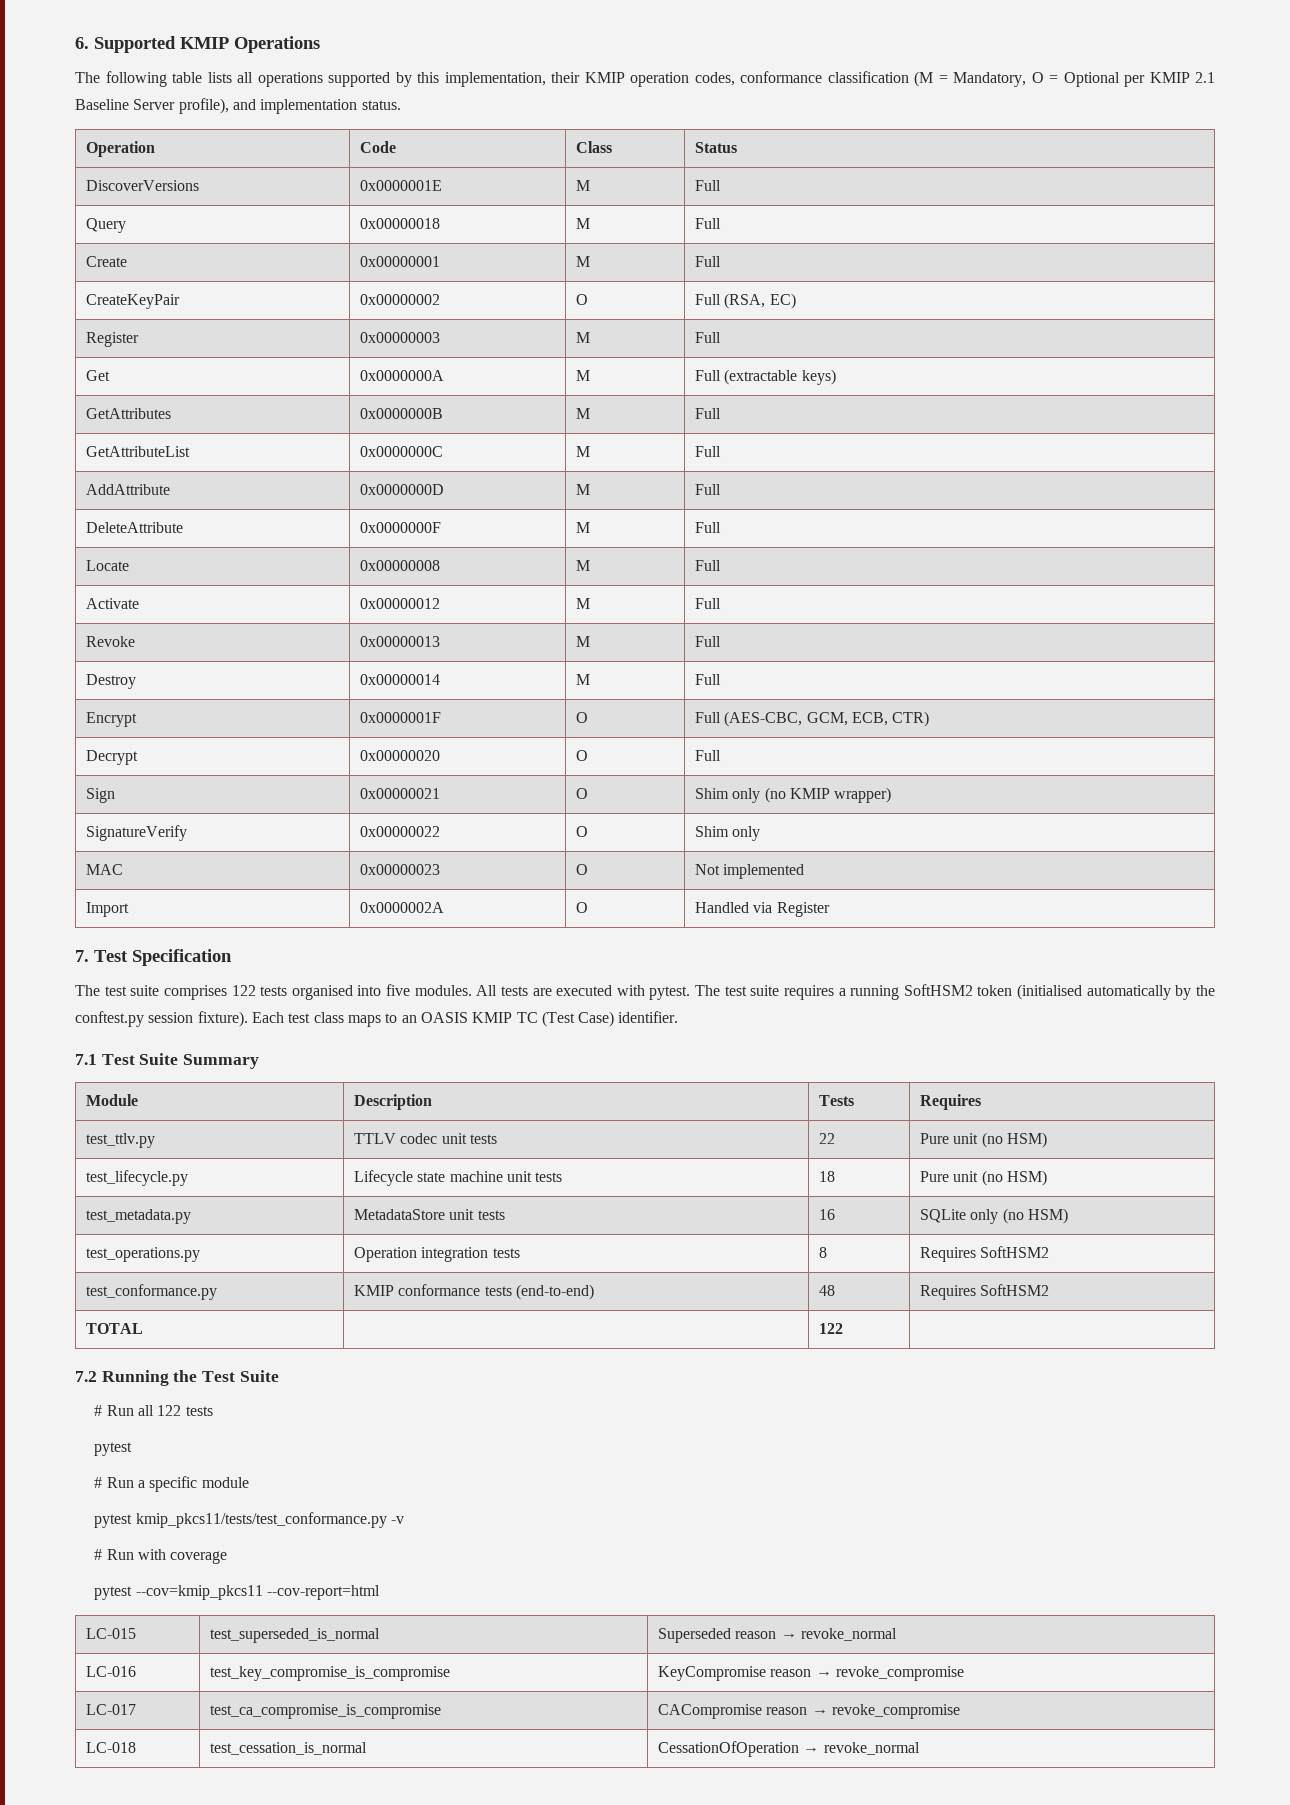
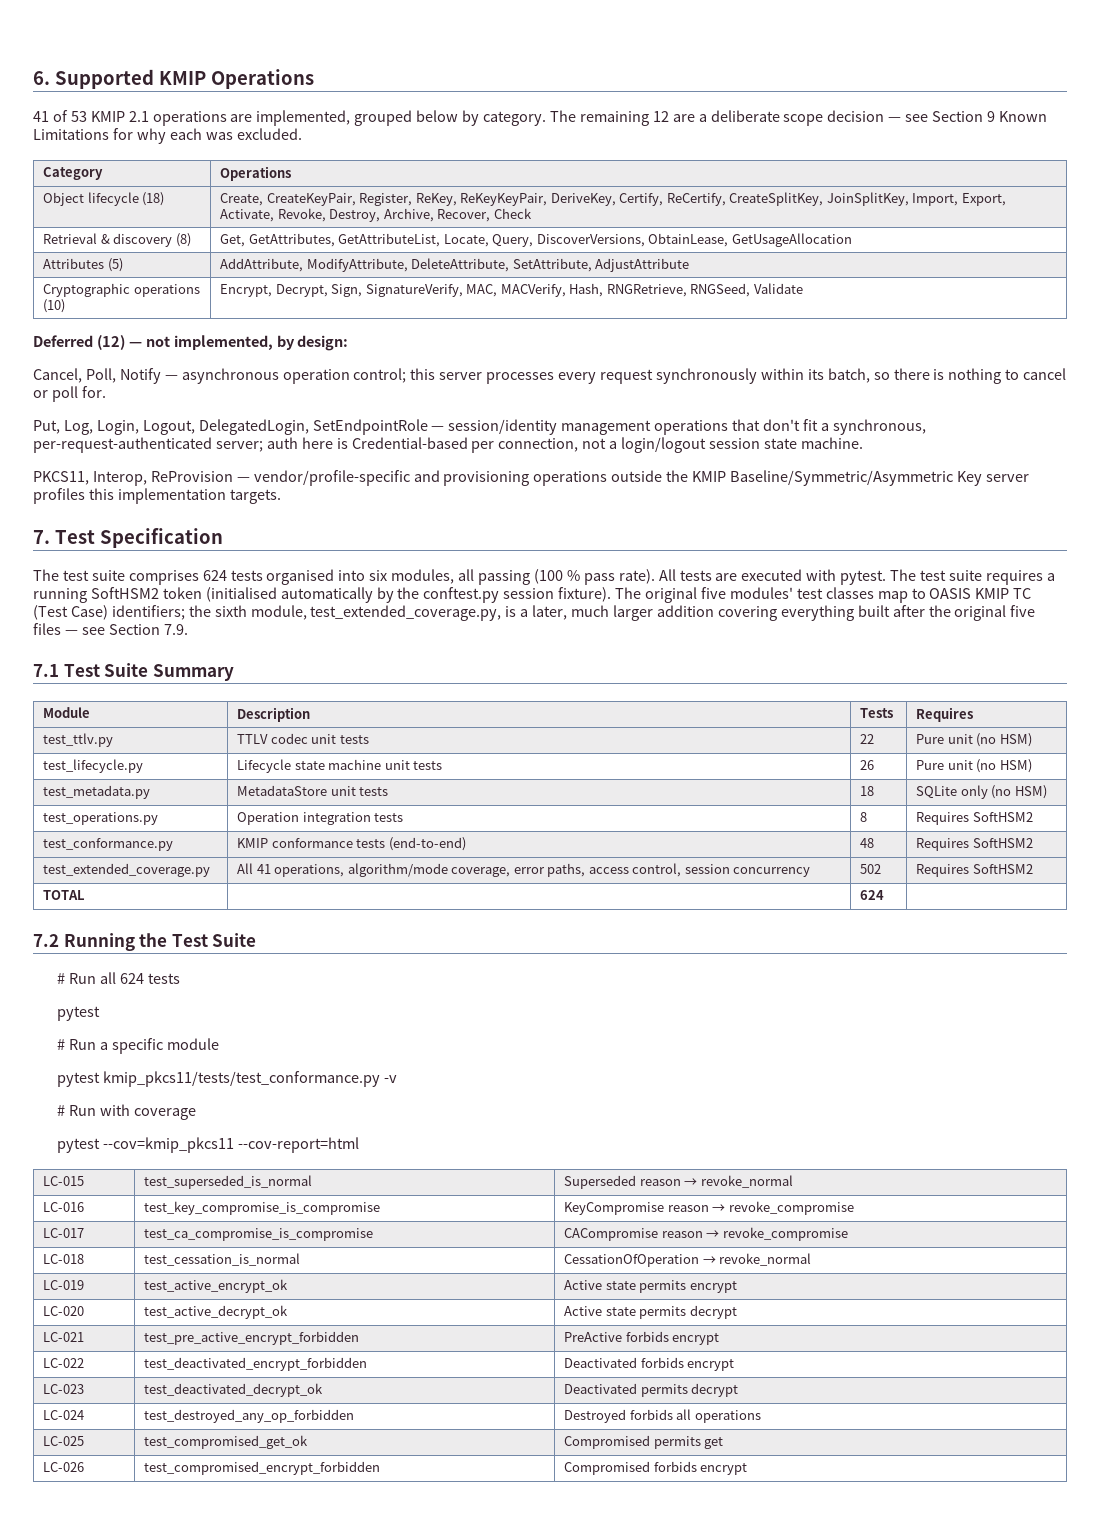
- The following table lists all operations supported by this implementation, their KMIP operation codes, conformance classification (M = Mandatory, O = Optional per KMIP 2.1 Baseline Server profile), and implementation status.
- Operation | Code | Class | Status
- DiscoverVersions | 0x0000001E | M | Full
- Query | 0x00000018 | M | Full
- Create | 0x00000001 | M | Full
- CreateKeyPair | 0x00000002 | O | Full (RSA, EC)
- Register | 0x00000003 | M | Full
- Get | 0x0000000A | M | Full (extractable keys)
- GetAttributes | 0x0000000B | M | Full
- GetAttributeList | 0x0000000C | M | Full
- AddAttribute | 0x0000000D | M | Full
- DeleteAttribute | 0x0000000F | M | Full
- Locate | 0x00000008 | M | Full
- Activate | 0x00000012 | M | Full
- Revoke | 0x00000013 | M | Full
- Destroy | 0x00000014 | M | Full
- Encrypt | 0x0000001F | O | Full (AES-CBC, GCM, ECB, CTR)
- Decrypt | 0x00000020 | O | Full
- Sign | 0x00000021 | O | Shim only (no KMIP wrapper)
- SignatureVerify | 0x00000022 | O | Shim only
- MAC | 0x00000023 | O | Not implemented
- Import | 0x0000002A | O | Handled via Register
+ 41 of 53 KMIP 2.1 operations are implemented, grouped below by category. The remaining 12 are a deliberate scope decision — see Section 9 Known Limitations for why each was excluded.
+ Category | Operations
+ Object lifecycle (18) | Create, CreateKeyPair, Register, ReKey, ReKeyKeyPair, DeriveKey, Certify, ReCertify, CreateSplitKey, JoinSplitKey, Import, Export, Activate, Revoke, Destroy, Archive, Recover, Check
+ Retrieval & discovery (8) | Get, GetAttributes, GetAttributeList, Locate, Query, DiscoverVersions, ObtainLease, GetUsageAllocation
+ Attributes (5) | AddAttribute, ModifyAttribute, DeleteAttribute, SetAttribute, AdjustAttribute
+ Cryptographic operations (10) | Encrypt, Decrypt, Sign, SignatureVerify, MAC, MACVerify, Hash, RNGRetrieve, RNGSeed, Validate
+ Deferred (12) — not implemented, by design:
+ Cancel, Poll, Notify — asynchronous operation control; this server processes every request synchronously within its batch, so there is nothing to cancel or poll for.
+ Put, Log, Login, Logout, DelegatedLogin, SetEndpointRole — session/identity management operations that don't fit a synchronous, per-request-authenticated server; auth here is Credential-based per connection, not a login/logout session state machine.
+ PKCS11, Interop, ReProvision — vendor/profile-specific and provisioning operations outside the KMIP Baseline/Symmetric/Asymmetric Key server profiles this implementation targets.
- The test suite comprises 122 tests organised into five modules.
+ The test suite comprises 624 tests organised into six modules, all passing (100 % pass rate).
- Each test class maps to an OASIS KMIP TC (Test Case) identifier.
+ The original five modules' test classes map to OASIS KMIP TC (Test Case) identifiers; the sixth module, test_extended_coverage.py, is a later, much larger addition covering everything built after the original five files — see Section 7.9.
- test_lifecycle.py | Lifecycle state machine unit tests | 18 | Pure unit (no HSM)
+ test_lifecycle.py | Lifecycle state machine unit tests | 26 | Pure unit (no HSM)
- test_metadata.py | MetadataStore unit tests | 16 | SQLite only (no HSM)
+ test_metadata.py | MetadataStore unit tests | 18 | SQLite only (no HSM)
+ test_extended_coverage.py | All 41 operations, algorithm/mode coverage, error paths, access control, session concurrency | 502 | Requires SoftHSM2
- TOTAL | | 122 |
+ TOTAL | | 624 |
- # Run all 122 tests
+ # Run all 624 tests
+ LC-019 | test_active_encrypt_ok | Active state permits encrypt
+ LC-020 | test_active_decrypt_ok | Active state permits decrypt
+ LC-021 | test_pre_active_encrypt_forbidden | PreActive forbids encrypt
+ LC-022 | test_deactivated_encrypt_forbidden | Deactivated forbids encrypt
+ LC-023 | test_deactivated_decrypt_ok | Deactivated permits decrypt
+ LC-024 | test_destroyed_any_op_forbidden | Destroyed forbids all operations
+ LC-025 | test_compromised_get_ok | Compromised permits get
+ LC-026 | test_compromised_encrypt_forbidden | Compromised forbids encrypt

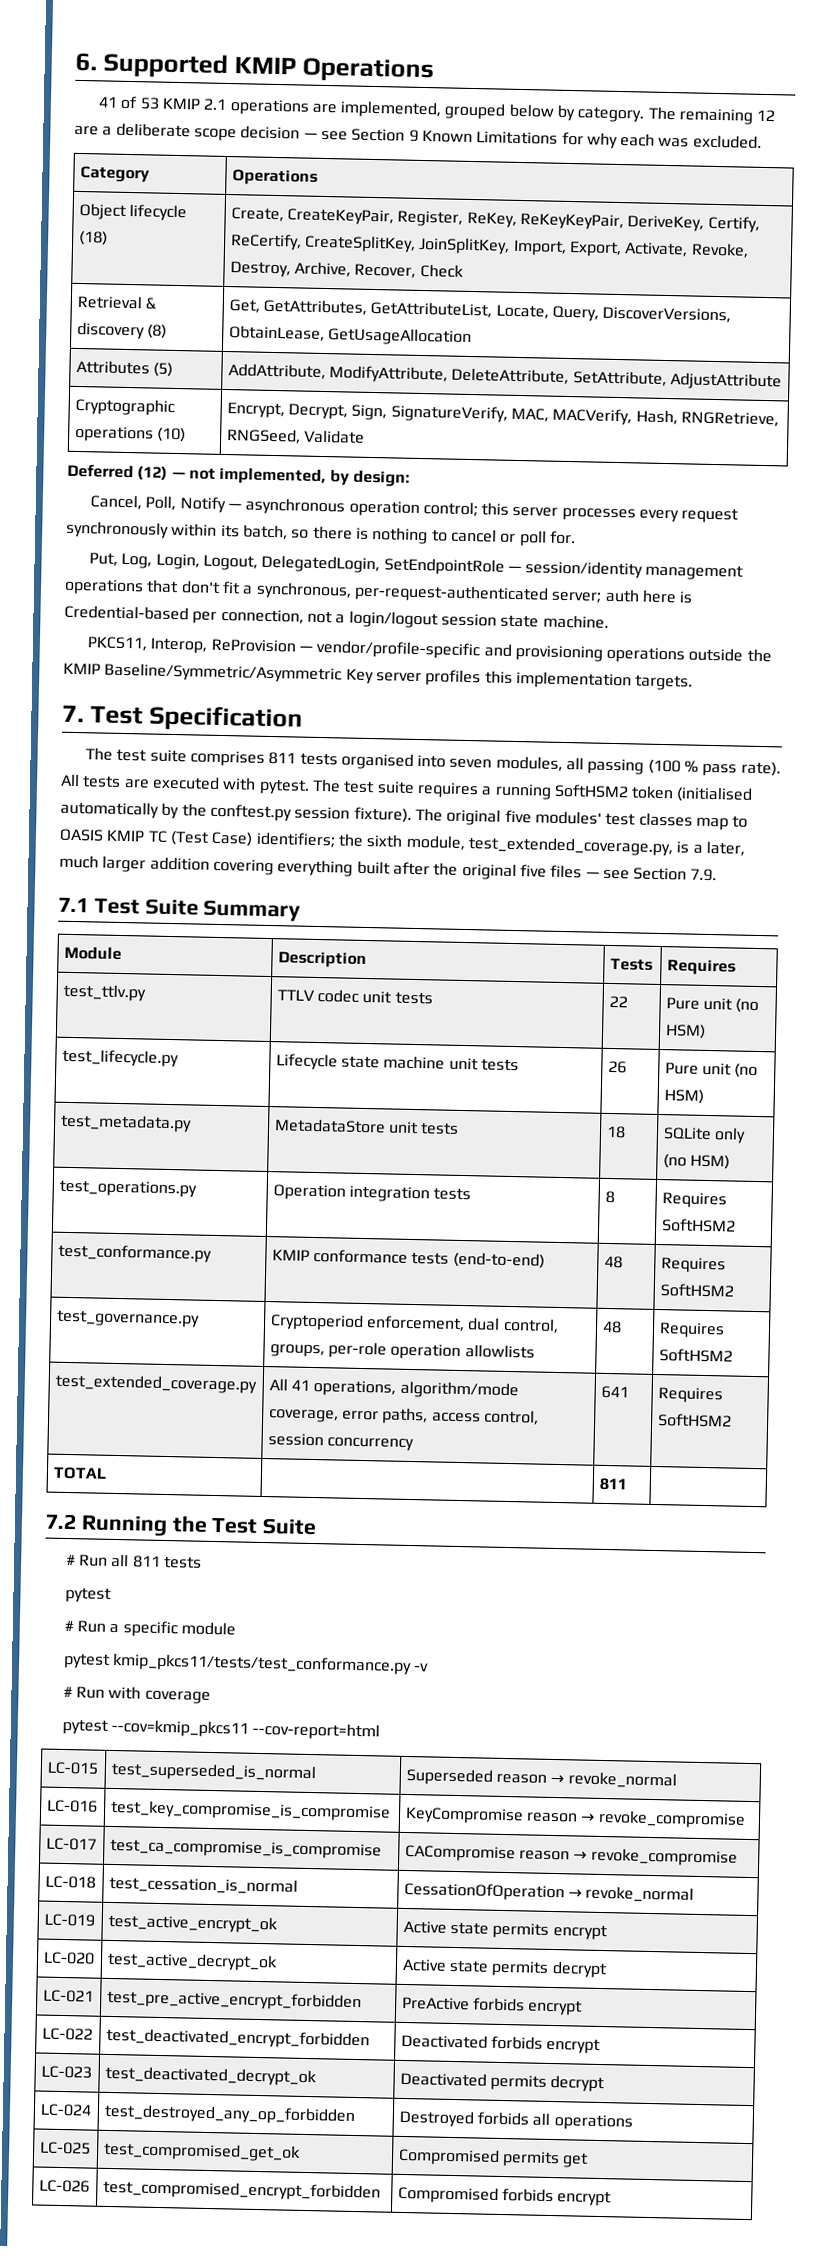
- The test suite comprises 624 tests organised into six modules, all passing (100 % pass rate).
+ The test suite comprises 811 tests organised into seven modules, all passing (100 % pass rate).
+ test_governance.py | Cryptoperiod enforcement, dual control, groups, per-role operation allowlists | 48 | Requires SoftHSM2
- test_extended_coverage.py | All 41 operations, algorithm/mode coverage, error paths, access control, session concurrency | 502 | Requires SoftHSM2
+ test_extended_coverage.py | All 41 operations, algorithm/mode coverage, error paths, access control, session concurrency | 641 | Requires SoftHSM2
- TOTAL | | 624 |
+ TOTAL | | 811 |
- # Run all 624 tests
+ # Run all 811 tests

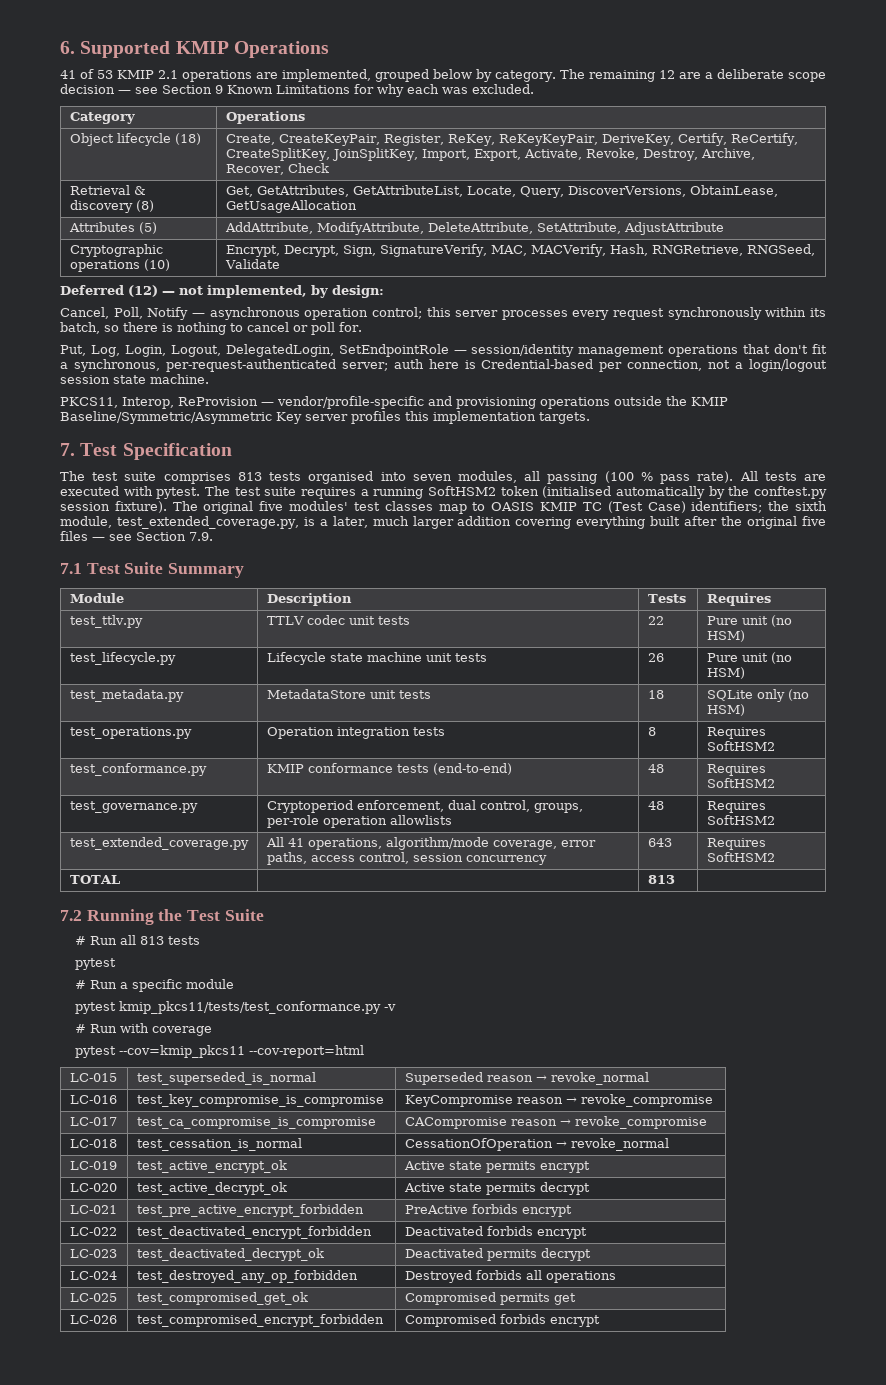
- The test suite comprises 811 tests organised into seven modules, all passing (100 % pass rate).
+ The test suite comprises 813 tests organised into seven modules, all passing (100 % pass rate).
- test_extended_coverage.py | All 41 operations, algorithm/mode coverage, error paths, access control, session concurrency | 641 | Requires SoftHSM2
+ test_extended_coverage.py | All 41 operations, algorithm/mode coverage, error paths, access control, session concurrency | 643 | Requires SoftHSM2
- TOTAL | | 811 |
+ TOTAL | | 813 |
- # Run all 811 tests
+ # Run all 813 tests

